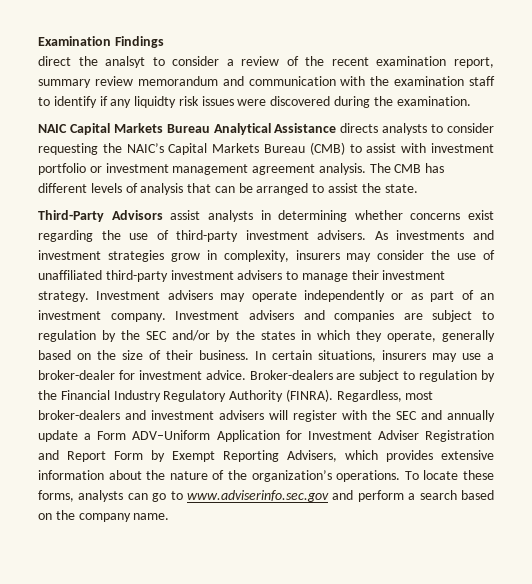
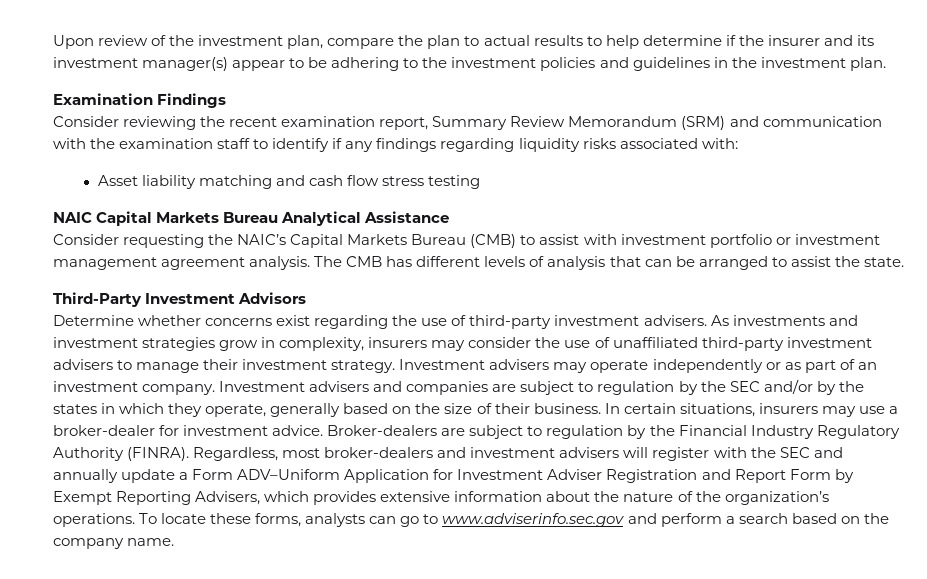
+ Upon review of the investment plan, compare the plan to actual results to help determine if the insurer and its investment manager(s) appear to be adhering to the investment policies and guidelines in the investment plan.
  Examination Findings
- direct the analsyt to consider a review of the recent examination report, summary review memorandum and communication with the examination staff to identify if any liquidty risk issues were discovered during the examination.
+ Consider reviewing the recent examination report, Summary Review Memorandum (SRM) and communication with the examination staff to identify if any findings regarding liquidity risks associated with:
+ Asset liability matching and cash flow stress testing
- NAIC Capital Markets Bureau Analytical Assistance directs analysts to consider requesting the NAIC’s Capital Markets Bureau (CMB) to assist with investment portfolio or investment management agreement analysis.
+ NAIC Capital Markets Bureau Analytical Assistance
+ Consider requesting the NAIC’s Capital Markets Bureau (CMB) to assist with investment portfolio or investment management agreement analysis.
- Third-Party Advisors assist analysts in determining whether concerns exist regarding the use of third-party investment advisers.
+ Third-Party Investment Advisors
+ Determine whether concerns exist regarding the use of third-party investment advisers.

